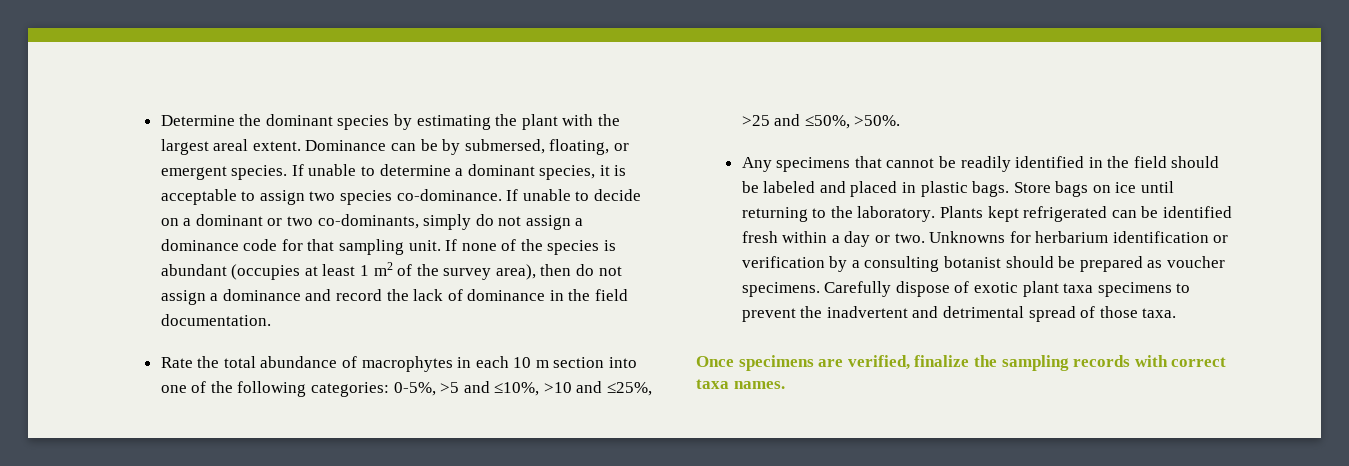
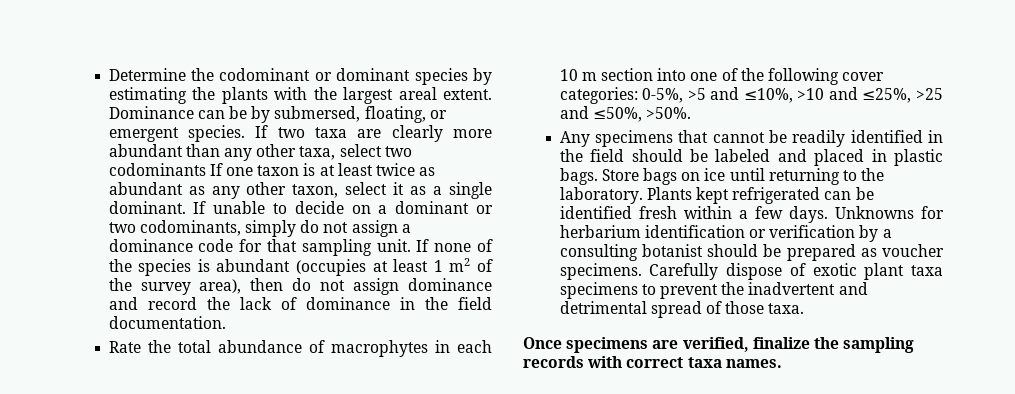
- Determine the dominant species by estimating the plant with the largest areal extent.
+ Determine the codominant or dominant species by estimating the plants with the largest areal extent.
- If unable to determine a dominant species, it is acceptable to assign two species co-dominance.
+ If two taxa are clearly more abundant than any other taxa, select two codominants If one taxon is at least twice as abundant as any other taxon, select it as a single dominant.
- If unable to decide on a dominant or two co-dominants, simply do not assign a dominance code for that sampling unit.
+ If unable to decide on a dominant or two codominants, simply do not assign a dominance code for that sampling unit.
- If none of the species is abundant (occupies at least 1 m2 of the survey area), then do not assign a dominance and record the lack of dominance in the field documentation.
+ If none of the species is abundant (occupies at least 1 m2 of the survey area), then do not assign dominance and record the lack of dominance in the field documentation.
- Rate the total abundance of macrophytes in each 10 m section into one of the following categories: 0-5%, >5 and ≤10%, >10 and ≤25%, >25 and ≤50%, >50%.
+ Rate the total abundance of macrophytes in each 10 m section into one of the following cover categories: 0-5%, >5 and ≤10%, >10 and ≤25%, >25 and ≤50%, >50%.
- Plants kept refrigerated can be identified fresh within a day or two.
+ Plants kept refrigerated can be identified fresh within a few days.

